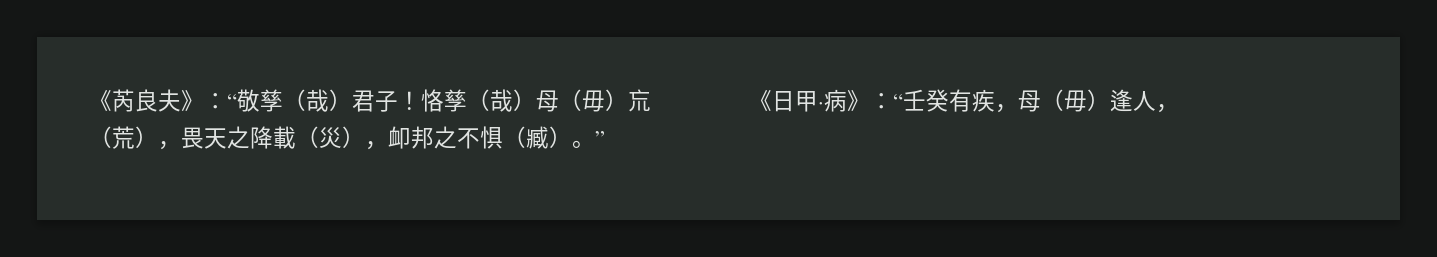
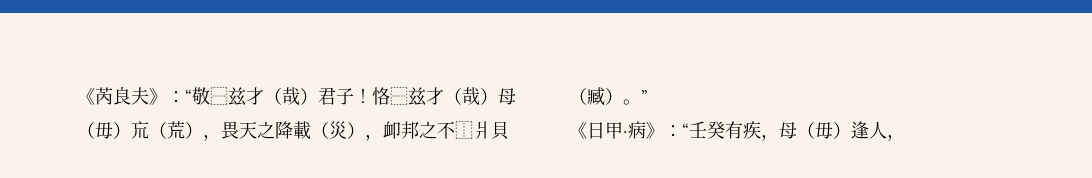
- 《芮良夫》：“敬孳（哉）君子！
+ 《芮良夫》：“敬⿱兹才（哉）君子！
- 恪孳（哉）母（毋）巟（荒），畏天之降載（災），卹邦之不惧（臧）。”
+ 恪⿱兹才（哉）母（毋）巟（荒），畏天之降載（災），卹邦之不⿰爿貝（臧）。”

